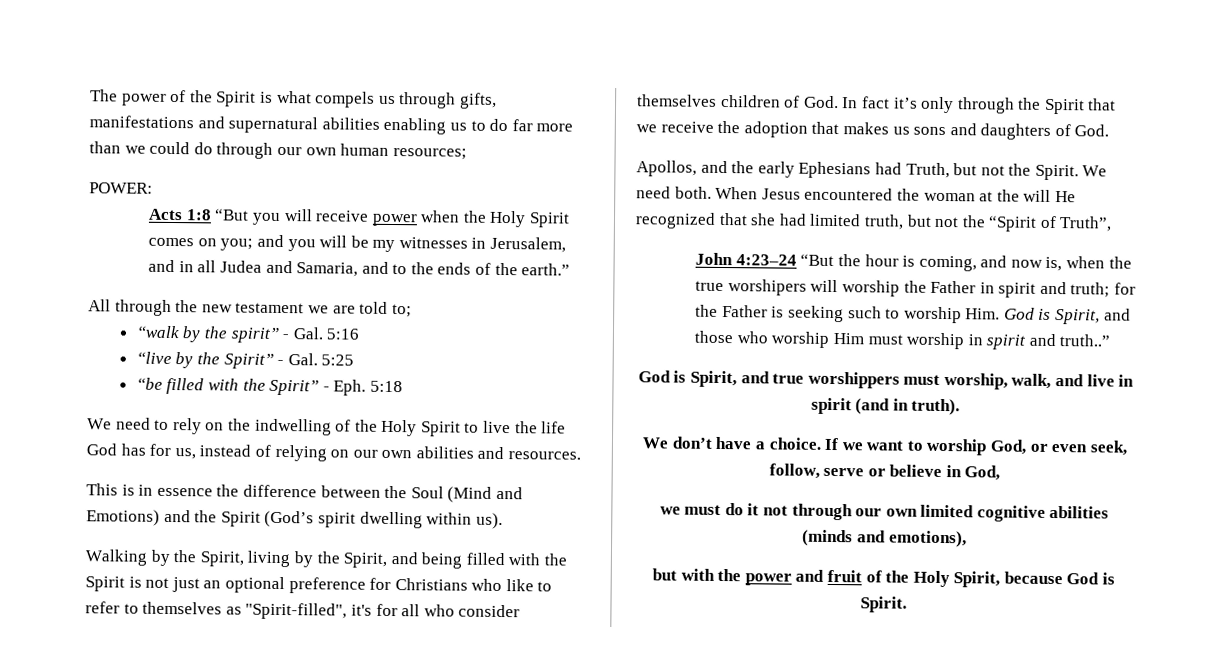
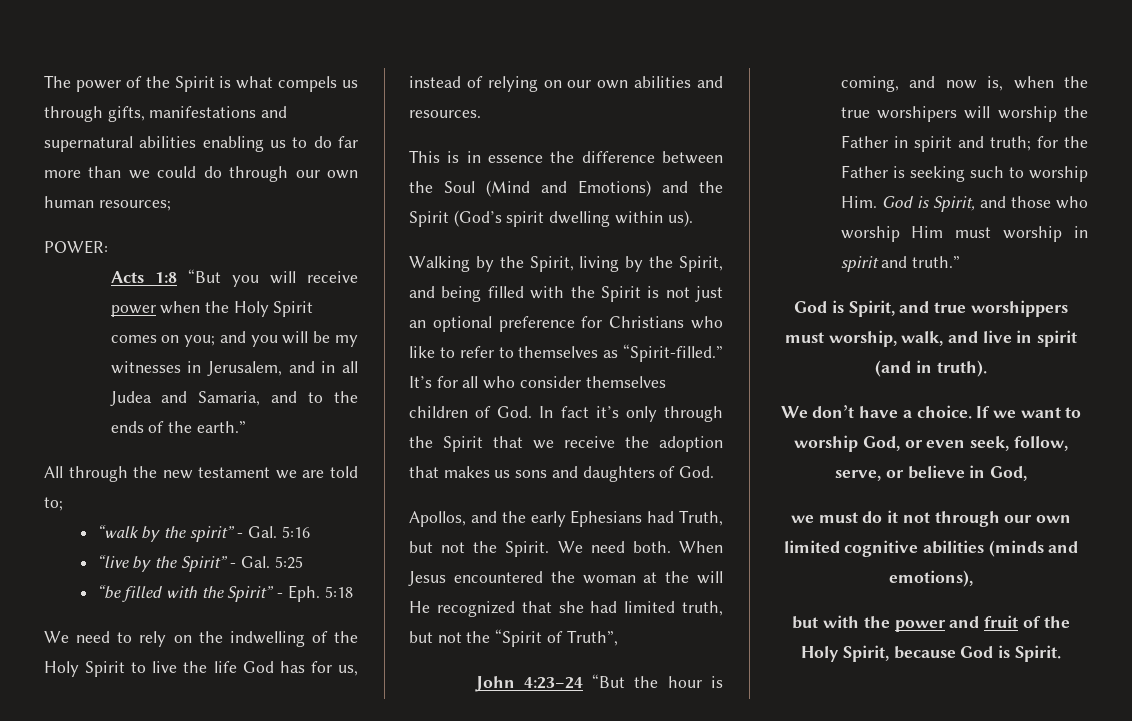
- Walking by the Spirit, living by the Spirit, and being filled with the Spirit is not just an optional preference for Christians who like to refer to themselves as "Spirit-filled", it's for all who consider themselves children of God. In fact it’s only through the Spirit that we receive the adoption that makes us sons and daughters of God.
+ Walking by the Spirit, living by the Spirit, and being filled with the Spirit is not just an optional preference for Christians who like to refer to themselves as “Spirit-filled.” It’s for all who consider themselves children of God. In fact it’s only through the Spirit that we receive the adoption that makes us sons and daughters of God.
- John 4:23–24 “But the hour is coming, and now is, when the true worshipers will worship the Father in spirit and truth; for the Father is seeking such to worship Him. God is Spirit, and those who worship Him must worship in spirit and truth..”
+ John 4:23–24 “But the hour is coming, and now is, when the true worshipers will worship the Father in spirit and truth; for the Father is seeking such to worship Him. God is Spirit, and those who worship Him must worship in spirit and truth.”
- If we want to worship God, or even seek, follow, serve or believe in God,
+ If we want to worship God, or even seek, follow, serve, or believe in God,

